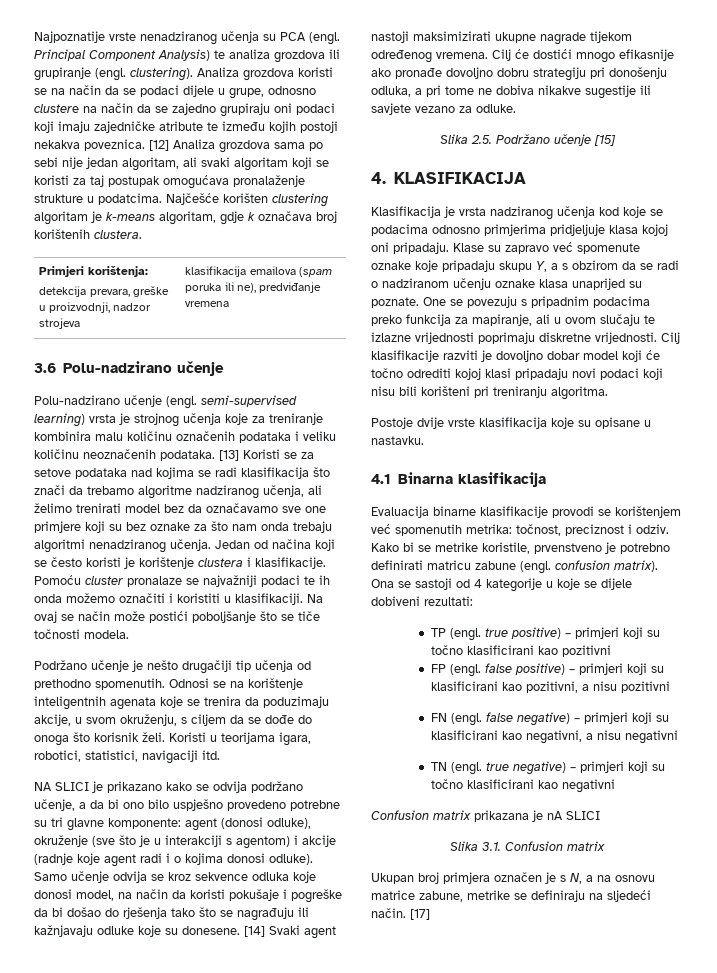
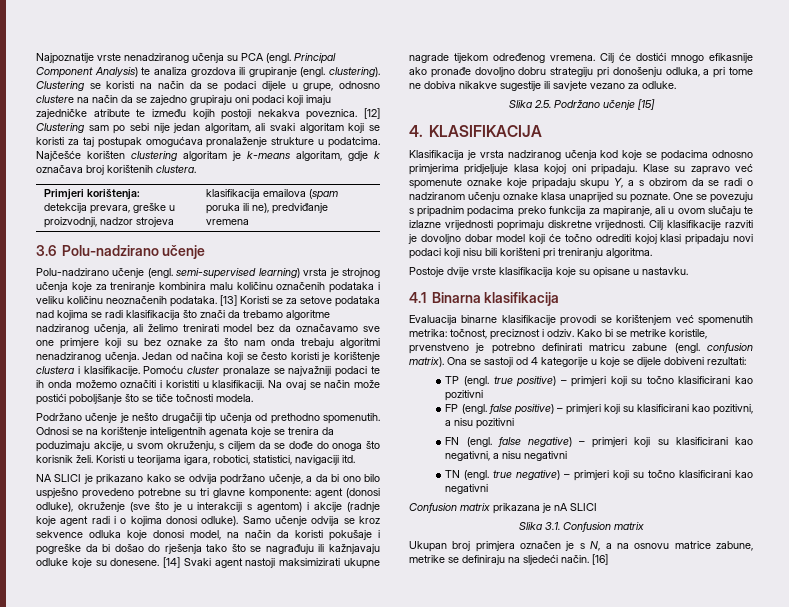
- Analiza grozdova koristi se na način da se podaci dijele u grupe, odnosno clustere na način da se zajedno grupiraju oni podaci koji imaju zajedničke atribute te između kojih postoji nekakva poveznica.
+ Clustering se koristi na način da se podaci dijele u grupe, odnosno clustere na način da se zajedno grupiraju oni podaci koji imaju zajedničke atribute te između kojih postoji nekakva poveznica.
- [12] Analiza grozdova sama po sebi nije jedan algoritam, ali svaki algoritam koji se koristi za taj postupak omogućava pronalaženje strukture u podatcima.
+ [12] Clustering sam po sebi nije jedan algoritam, ali svaki algoritam koji se koristi za taj postupak omogućava pronalaženje strukture u podatcima.
- [17]
+ [16]

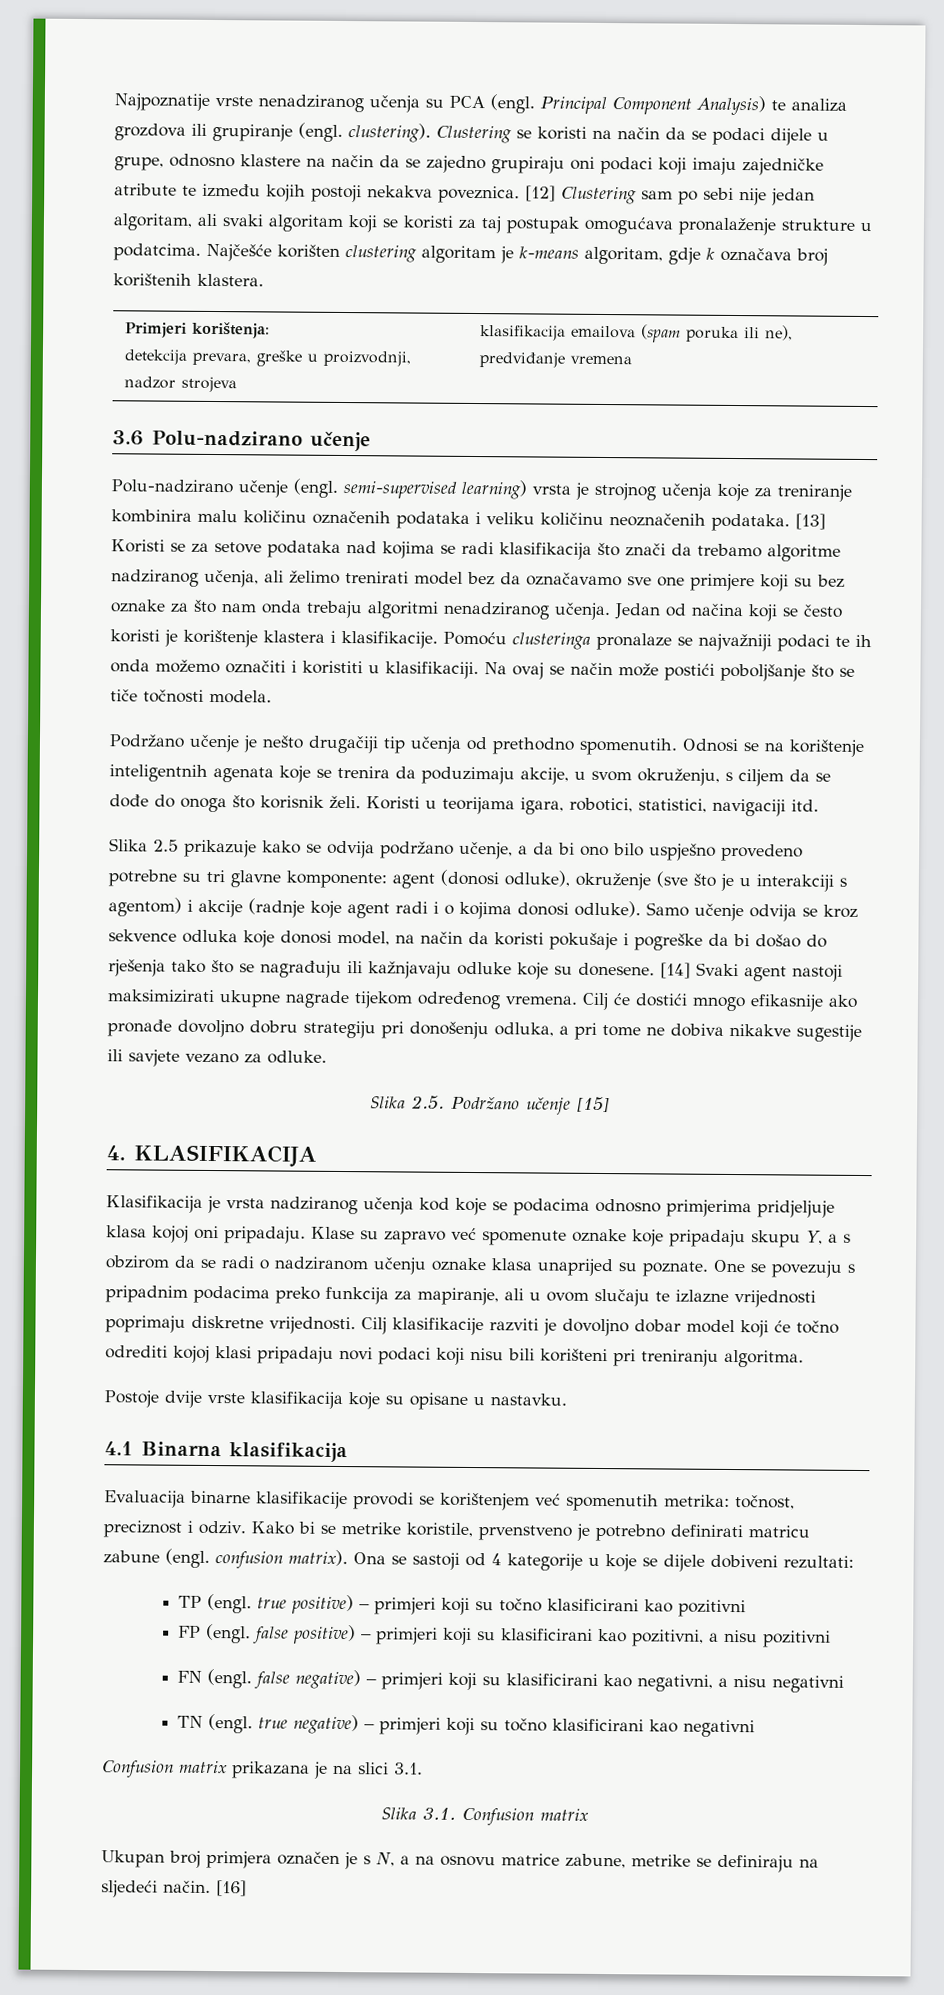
- Clustering se koristi na način da se podaci dijele u grupe, odnosno clustere na način da se zajedno grupiraju oni podaci koji imaju zajedničke atribute te između kojih postoji nekakva poveznica.
+ Clustering se koristi na način da se podaci dijele u grupe, odnosno klastere na način da se zajedno grupiraju oni podaci koji imaju zajedničke atribute te između kojih postoji nekakva poveznica.
- Najčešće korišten clustering algoritam je k-means algoritam, gdje k označava broj korištenih clustera.
+ Najčešće korišten clustering algoritam je k-means algoritam, gdje k označava broj korištenih klastera.
- Jedan od načina koji se često koristi je korištenje clustera i klasifikacije.
+ Jedan od načina koji se često koristi je korištenje klastera i klasifikacije.
- Pomoću cluster pronalaze se najvažniji podaci te ih onda možemo označiti i koristiti u klasifikaciji.
+ Pomoću clusteringa pronalaze se najvažniji podaci te ih onda možemo označiti i koristiti u klasifikaciji.
- NA SLICI je prikazano kako se odvija podržano učenje, a da bi ono bilo uspješno provedeno potrebne su tri glavne komponente: agent (donosi odluke), okruženje (sve što je u interakciji s agentom) i akcije (radnje koje agent radi i o kojima donosi odluke).
+ Slika 2.5 prikazuje kako se odvija podržano učenje, a da bi ono bilo uspješno provedeno potrebne su tri glavne komponente: agent (donosi odluke), okruženje (sve što je u interakciji s agentom) i akcije (radnje koje agent radi i o kojima donosi odluke).
- Confusion matrix prikazana je nA SLICI
+ Confusion matrix prikazana je na slici 3.1.

